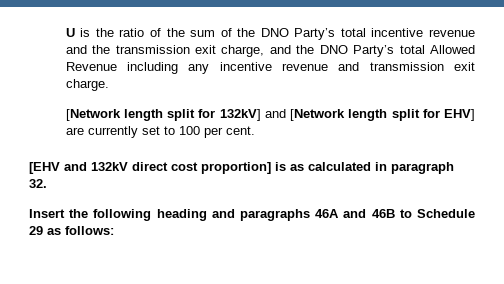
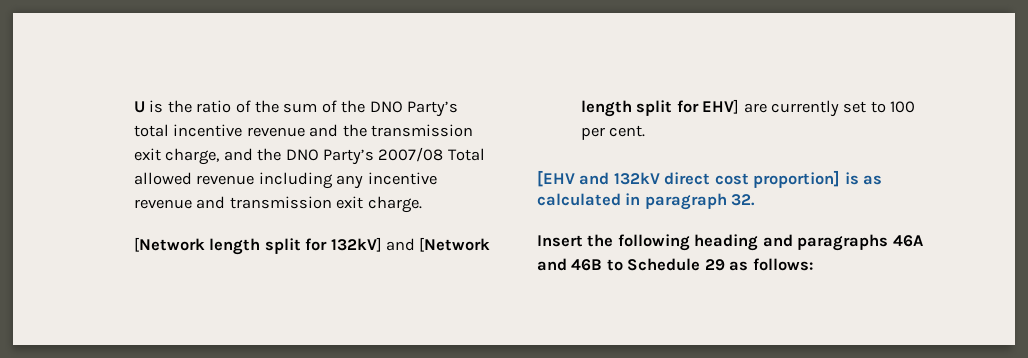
- U is the ratio of the sum of the DNO Party’s total incentive revenue and the transmission exit charge, and the DNO Party’s total Allowed Revenue including any incentive revenue and transmission exit charge.
+ U is the ratio of the sum of the DNO Party’s total incentive revenue and the transmission exit charge, and the DNO Party’s 2007/08 Total allowed revenue including any incentive revenue and transmission exit charge.

